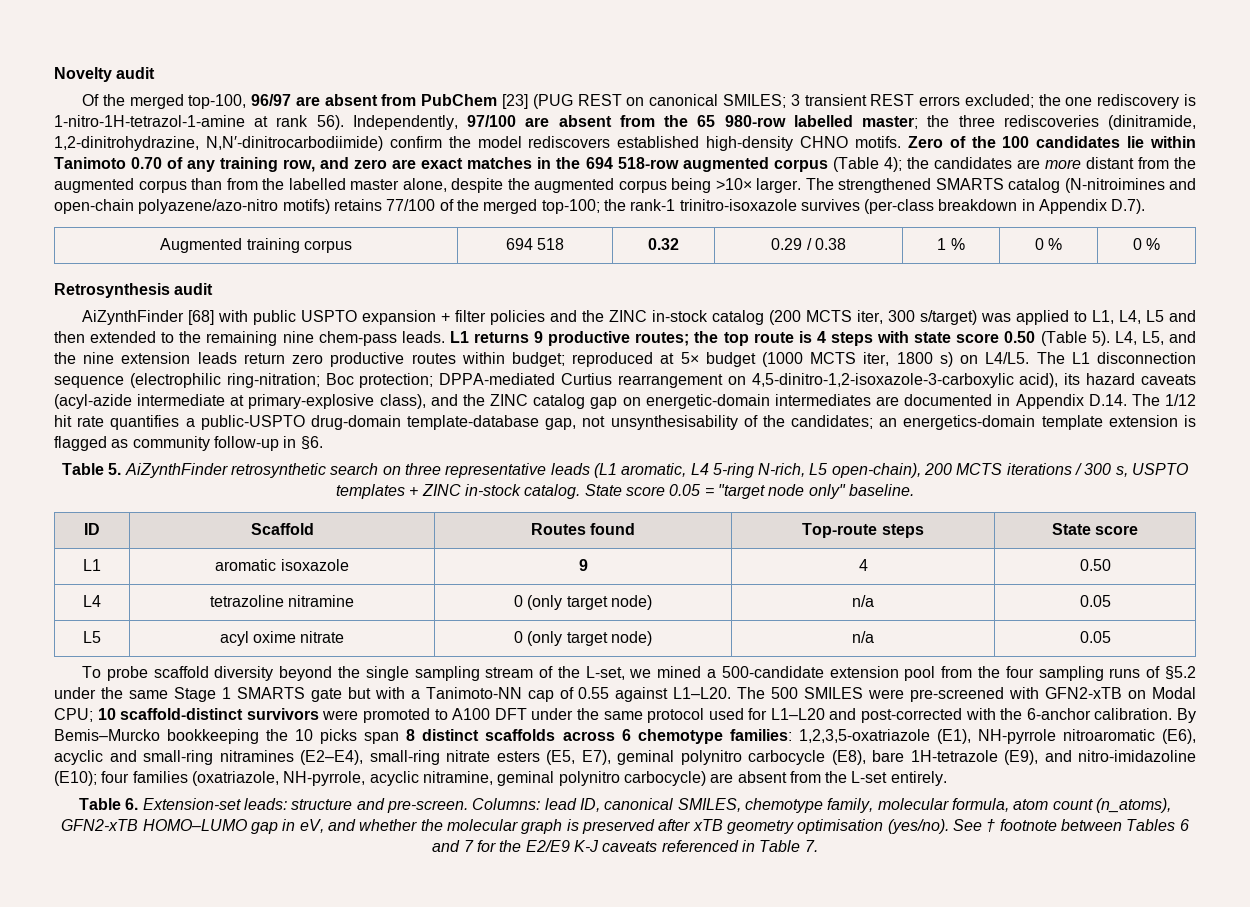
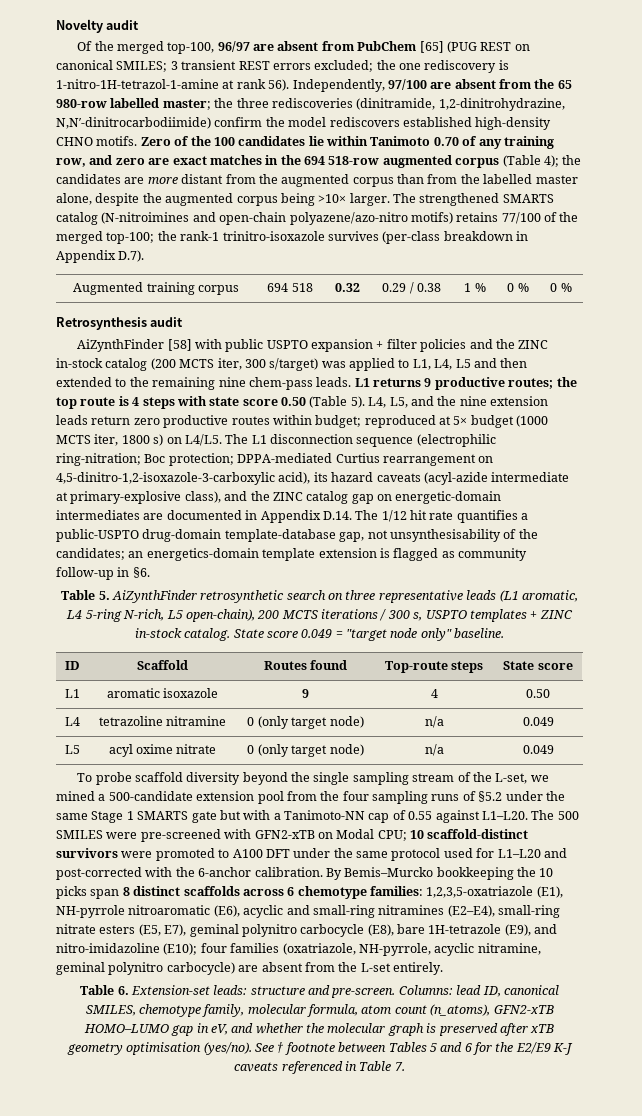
- Of the merged top-100, 96/97 are absent from PubChem [23] (PUG REST on canonical SMILES; 3 transient REST errors excluded; the one rediscovery is 1-nitro-1H-tetrazol-1-amine at rank 56).
+ Of the merged top-100, 96/97 are absent from PubChem [65] (PUG REST on canonical SMILES; 3 transient REST errors excluded; the one rediscovery is 1-nitro-1H-tetrazol-1-amine at rank 56).
- AiZynthFinder [68] with public USPTO expansion + filter policies and the ZINC in-stock catalog (200 MCTS iter, 300 s/target) was applied to L1, L4, L5 and then extended to the remaining nine chem-pass leads.
+ AiZynthFinder [58] with public USPTO expansion + filter policies and the ZINC in-stock catalog (200 MCTS iter, 300 s/target) was applied to L1, L4, L5 and then extended to the remaining nine chem-pass leads.
- State score 0.05 = "target node only" baseline.
+ State score 0.049 = "target node only" baseline.
- L4 | tetrazoline nitramine | 0 (only target node) | n/a | 0.05
+ L4 | tetrazoline nitramine | 0 (only target node) | n/a | 0.049
- L5 | acyl oxime nitrate | 0 (only target node) | n/a | 0.05
+ L5 | acyl oxime nitrate | 0 (only target node) | n/a | 0.049
- See † footnote between Tables 6 and 7 for the E2/E9 K-J caveats referenced in Table 7.
+ See † footnote between Tables 5 and 6 for the E2/E9 K-J caveats referenced in Table 7.

